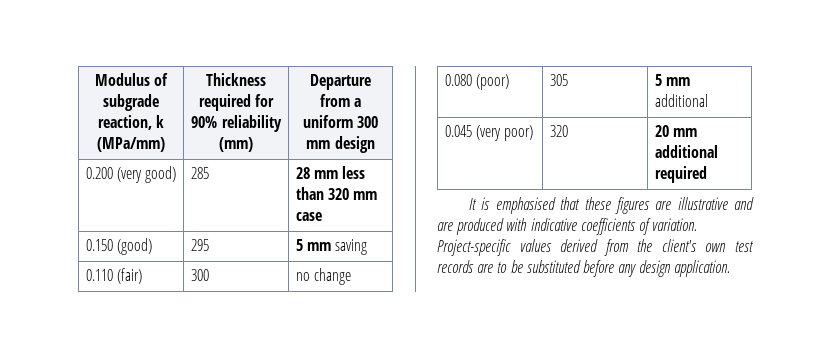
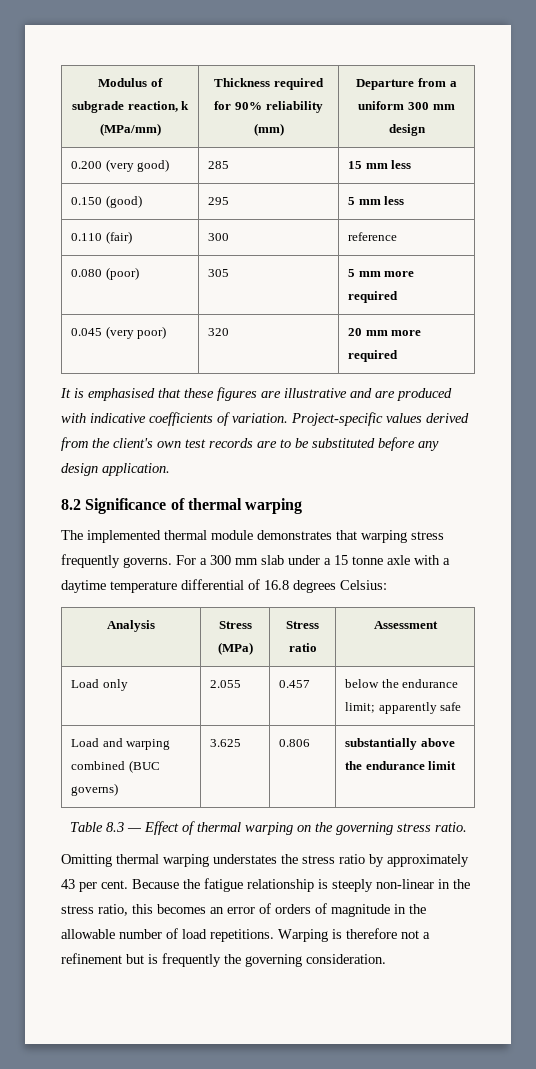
- 0.200 (very good) | 285 | 28 mm less than 320 mm case
+ 0.200 (very good) | 285 | 15 mm less
- 0.150 (good) | 295 | 5 mm saving
+ 0.150 (good) | 295 | 5 mm less
- 0.110 (fair) | 300 | no change
+ 0.110 (fair) | 300 | reference
- 0.080 (poor) | 305 | 5 mm additional
+ 0.080 (poor) | 305 | 5 mm more required
- 0.045 (very poor) | 320 | 20 mm additional required
+ 0.045 (very poor) | 320 | 20 mm more required
+ 8.2 Significance of thermal warping
+ The implemented thermal module demonstrates that warping stress frequently governs. For a 300 mm slab under a 15 tonne axle with a daytime temperature differential of 16.8 degrees Celsius:
+ Analysis | Stress (MPa) | Stress ratio | Assessment
+ Load only | 2.055 | 0.457 | below the endurance limit; apparently safe
+ Load and warping combined (BUC governs) | 3.625 | 0.806 | substantially above the endurance limit
+ Table 8.3 — Effect of thermal warping on the governing stress ratio.
+ Omitting thermal warping understates the stress ratio by approximately 43 per cent. Because the fatigue relationship is steeply non-linear in the stress ratio, this becomes an error of orders of magnitude in the allowable number of load repetitions. Warping is therefore not a refinement but is frequently the governing consideration.

